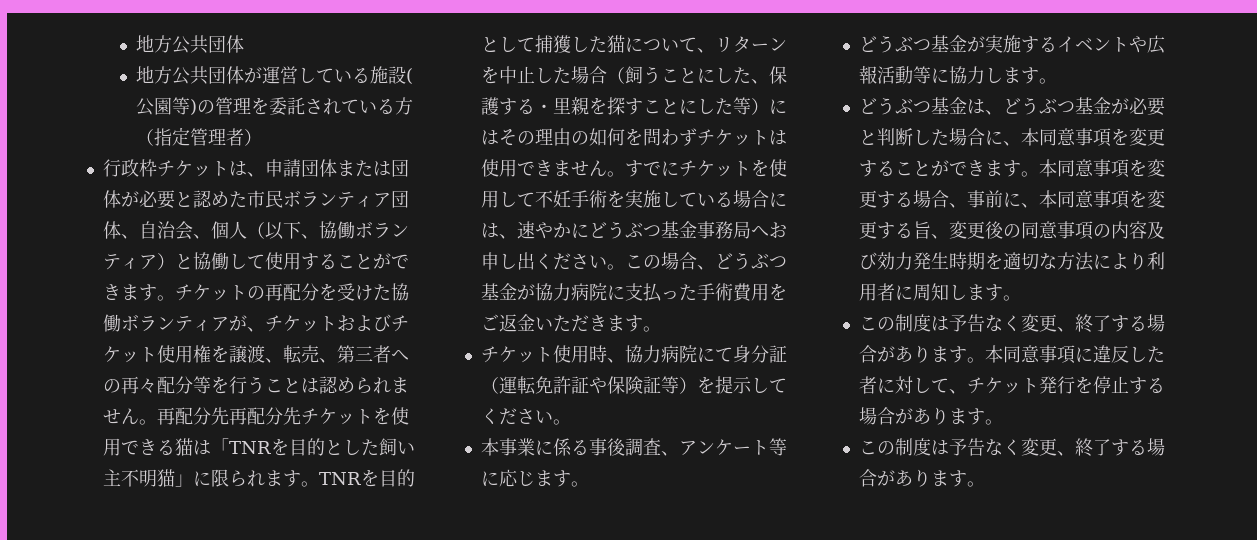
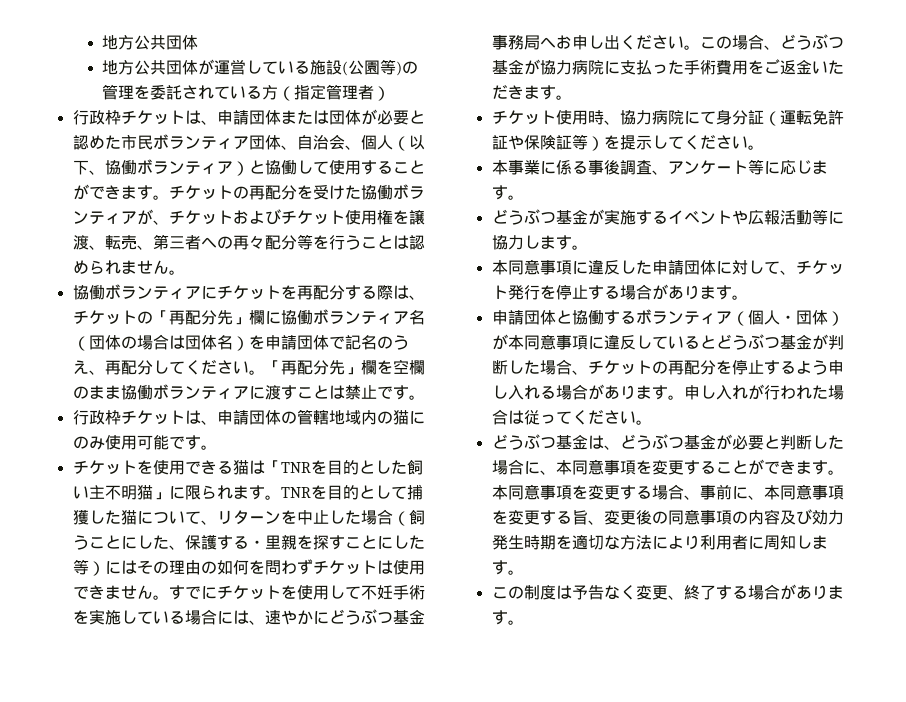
- チケットの再配分を受けた協働ボランティアが、チケットおよびチケット使用権を譲渡、転売、第三者への再々配分等を行うことは認められません。再配分先再配分先チケットを使用できる猫は「TNRを目的とした飼い主不明猫」に限られます。
+ チケットの再配分を受けた協働ボランティアが、チケットおよびチケット使用権を譲渡、転売、第三者への再々配分等を行うことは認められません。
+ 協働ボランティアにチケットを再配分する際は、チケットの「再配分先」欄に協働ボランティア名（団体の場合は団体名）を申請団体で記名のうえ、再配分してください。「再配分先」欄を空欄のまま協働ボランティアに渡すことは禁止です。
+ 行政枠チケットは、申請団体の管轄地域内の猫にのみ使用可能です。
+ チケットを使用できる猫は「TNRを目的とした飼い主不明猫」に限られます。
+ 本同意事項に違反した申請団体に対して、チケット発行を停止する場合があります。
+ 申請団体と協働するボランティア（個人・団体）が本同意事項に違反しているとどうぶつ基金が判断した場合、チケットの再配分を停止するよう申し入れる場合があります。申し入れが行われた場合は従ってください。
- この制度は予告なく変更、終了する場合があります。本同意事項に違反した者に対して、チケット発行を停止する場合があります。

